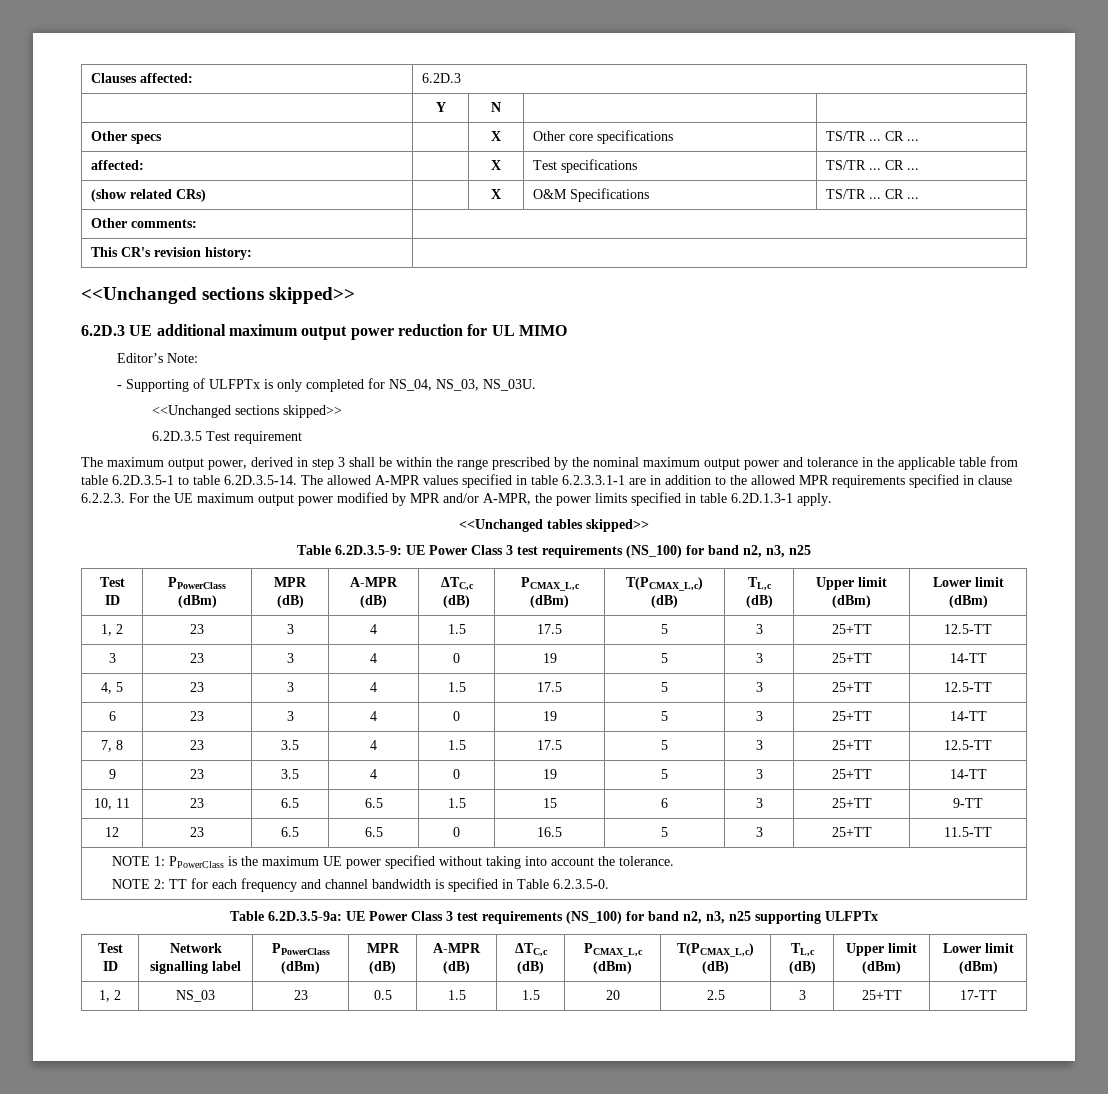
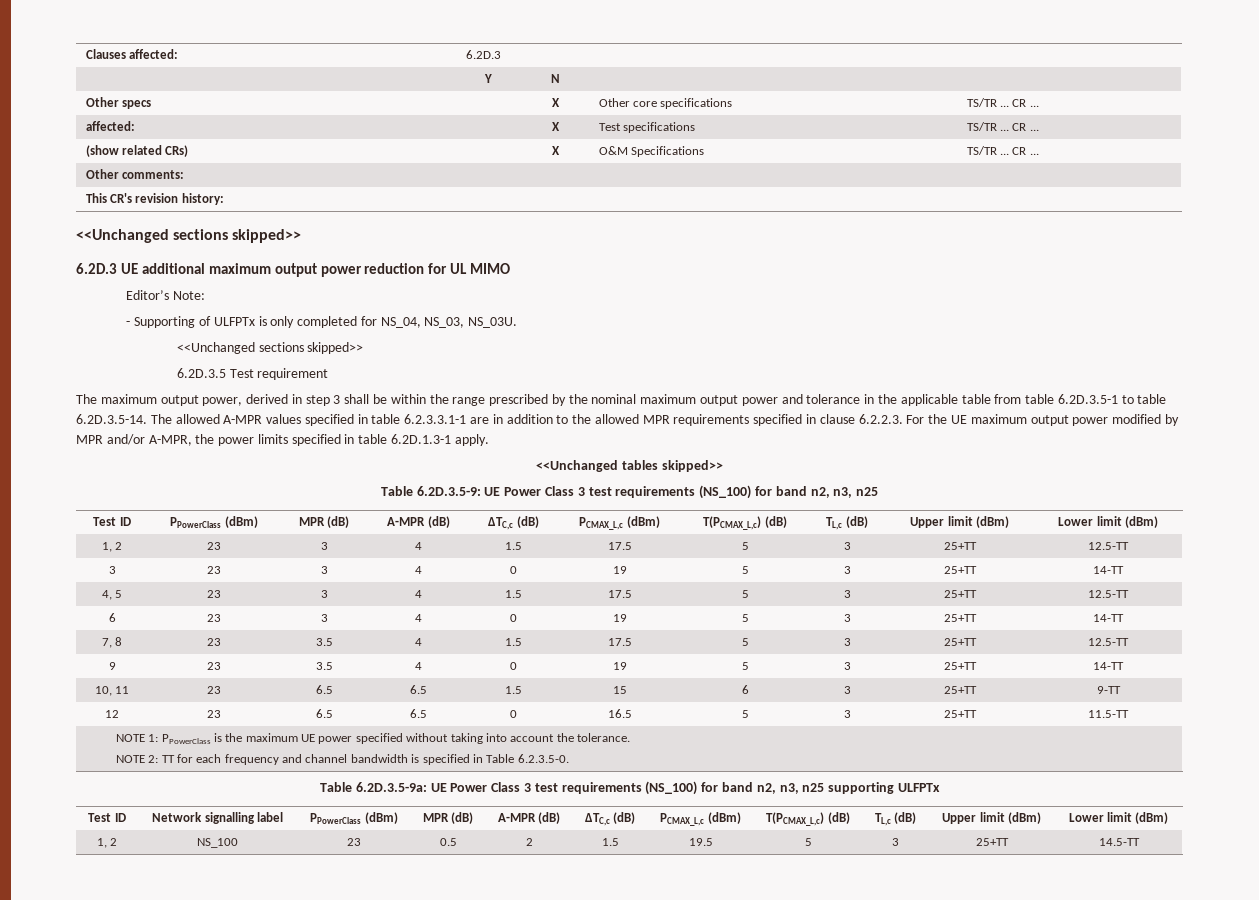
- 1, 2 | NS_03 | 23 | 0.5 | 1.5 | 1.5 | 20 | 2.5 | 3 | 25+TT | 17-TT
+ 1, 2 | NS_100 | 23 | 0.5 | 2 | 1.5 | 19.5 | 5 | 3 | 25+TT | 14.5-TT

